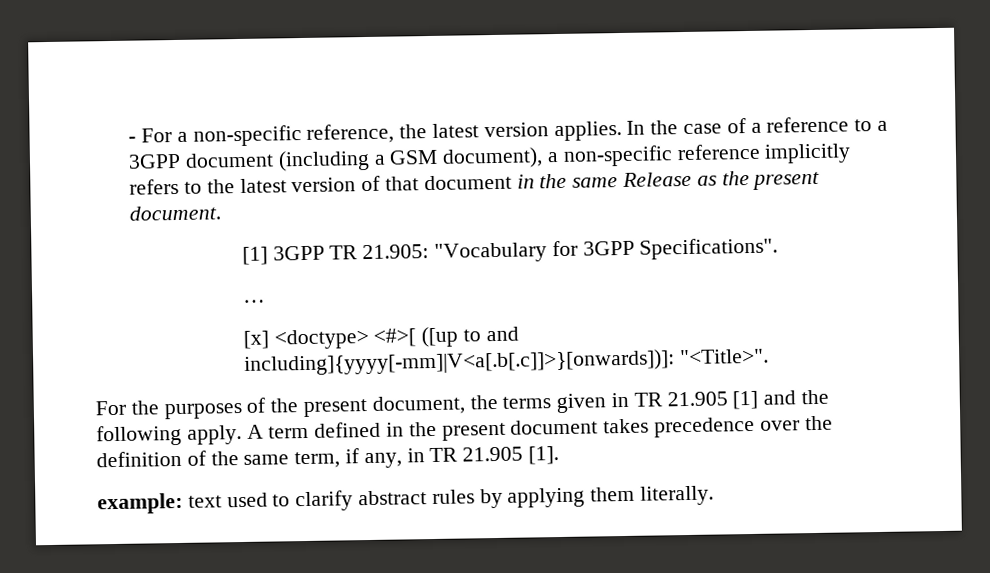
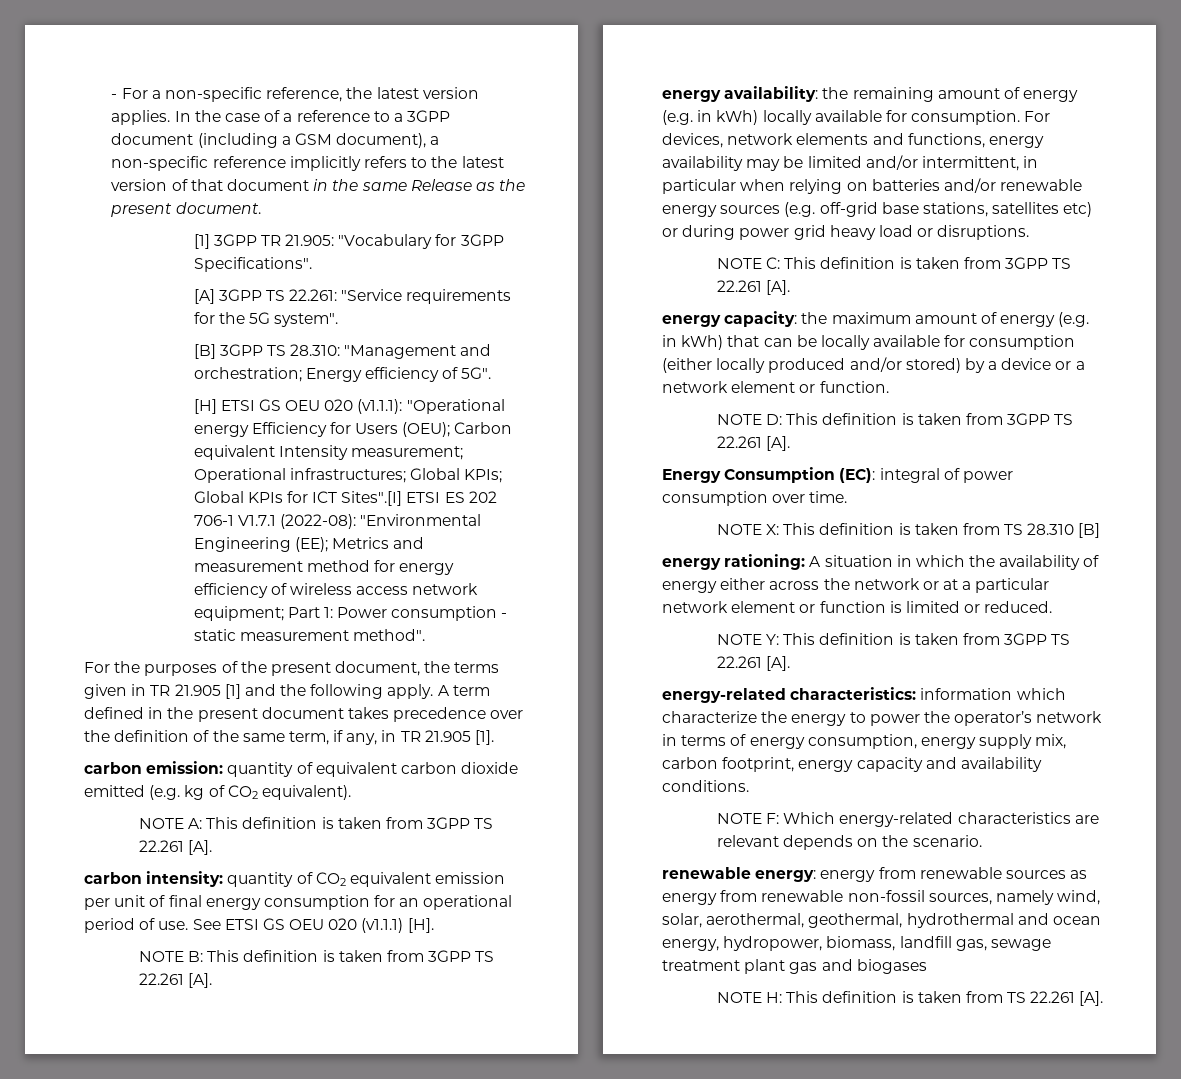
- …
- [x] <doctype> <#>[ ([up to and including]{yyyy[-mm]|V<a[.b[.c]]>}[onwards])]: "<Title>".
+ [A] 3GPP TS 22.261: "Service requirements for the 5G system".
+ [B] 3GPP TS 28.310: "Management and orchestration; Energy efficiency of 5G".
+ [H] ETSI GS OEU 020 (v1.1.1): "Operational energy Efficiency for Users (OEU); Carbon equivalent Intensity measurement; Operational infrastructures; Global KPIs; Global KPIs for ICT Sites".[I] ETSI ES 202 706-1 V1.7.1 (2022-08): "Environmental Engineering (EE); Metrics and measurement method for energy efficiency of wireless access network equipment; Part 1: Power consumption - static measurement method".
- example: text used to clarify abstract rules by applying them literally.
+ carbon emission: quantity of equivalent carbon dioxide emitted (e.g. kg of CO2 equivalent).
+ NOTE A: This definition is taken from 3GPP TS 22.261 [A].
+ carbon intensity: quantity of CO2 equivalent emission per unit of final energy consumption for an operational period of use. See ETSI GS OEU 020 (v1.1.1) [H].
+ NOTE B: This definition is taken from 3GPP TS 22.261 [A].
+ energy availability: the remaining amount of energy (e.g. in kWh) locally available for consumption. For devices, network elements and functions, energy availability may be limited and/or intermittent, in particular when relying on batteries and/or renewable energy sources (e.g. off-grid base stations, satellites etc) or during power grid heavy load or disruptions.
+ NOTE C: This definition is taken from 3GPP TS 22.261 [A].
+ energy capacity: the maximum amount of energy (e.g. in kWh) that can be locally available for consumption (either locally produced and/or stored) by a device or a network element or function.
+ NOTE D: This definition is taken from 3GPP TS 22.261 [A].
+ Energy Consumption (EC): integral of power consumption over time.
+ NOTE X: This definition is taken from TS 28.310 [B]
+ energy rationing: A situation in which the availability of energy either across the network or at a particular network element or function is limited or reduced.
+ NOTE Y: This definition is taken from 3GPP TS 22.261 [A].
+ energy-related characteristics: information which characterize the energy to power the operator’s network in terms of energy consumption, energy supply mix, carbon footprint, energy capacity and availability conditions.
+ NOTE F: Which energy-related characteristics are relevant depends on the scenario.
+ renewable energy: energy from renewable sources as energy from renewable non-fossil sources, namely wind, solar, aerothermal, geothermal, hydrothermal and ocean energy, hydropower, biomass, landfill gas, sewage treatment plant gas and biogases
+ NOTE H: This definition is taken from TS 22.261 [A].

